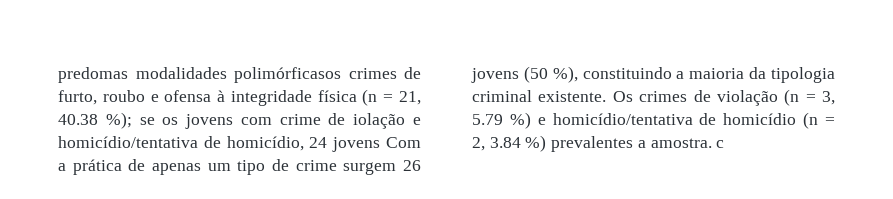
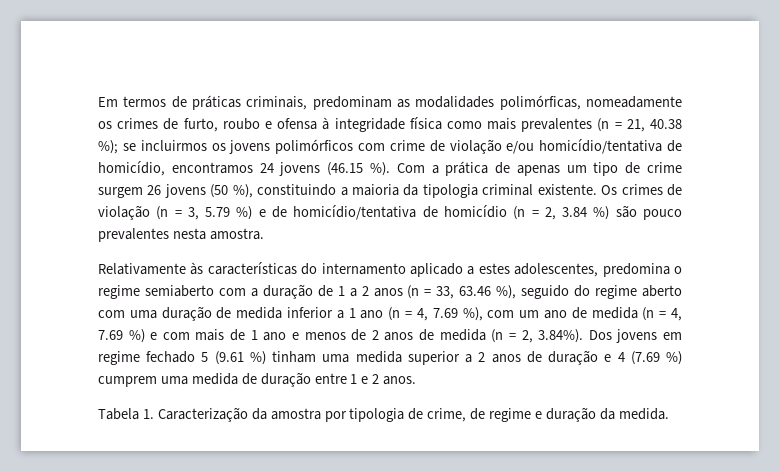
- predomas modalidades polimórficasos crimes de furto, roubo e ofensa à integridade física (n = 21, 40.38 %); se os jovens com crime de iolação e homicídio/tentativa de homicídio, 24 jovens Com a prática de apenas um tipo de crime surgem 26 jovens (50 %), constituindo a maioria da tipologia criminal existente.
+ Em termos de práticas criminais, predominam as modalidades polimórficas, nomeadamente os crimes de furto, roubo e ofensa à integridade física como mais prevalentes (n = 21, 40.38 %); se incluirmos os jovens polimórficos com crime de violação e/ou homicídio/tentativa de homicídio, encontramos 24 jovens (46.15 %). Com a prática de apenas um tipo de crime surgem 26 jovens (50 %), constituindo a maioria da tipologia criminal existente.
- Os crimes de violação (n = 3, 5.79 %) e homicídio/tentativa de homicídio (n = 2, 3.84 %) prevalentes a amostra. c
+ Os crimes de violação (n = 3, 5.79 %) e de homicídio/tentativa de homicídio (n = 2, 3.84 %) são pouco prevalentes nesta amostra.
+ Relativamente às características do internamento aplicado a estes adolescentes, predomina o regime semiaberto com a duração de 1 a 2 anos (n = 33, 63.46 %), seguido do regime aberto com uma duração de medida inferior a 1 ano (n = 4, 7.69 %), com um ano de medida (n = 4, 7.69 %) e com mais de 1 ano e menos de 2 anos de medida (n = 2, 3.84%). Dos jovens em regime fechado 5 (9.61 %) tinham uma medida superior a 2 anos de duração e 4 (7.69 %) cumprem uma medida de duração entre 1 e 2 anos.
+ Tabela 1. Caracterização da amostra por tipologia de crime, de regime e duração da medida.

